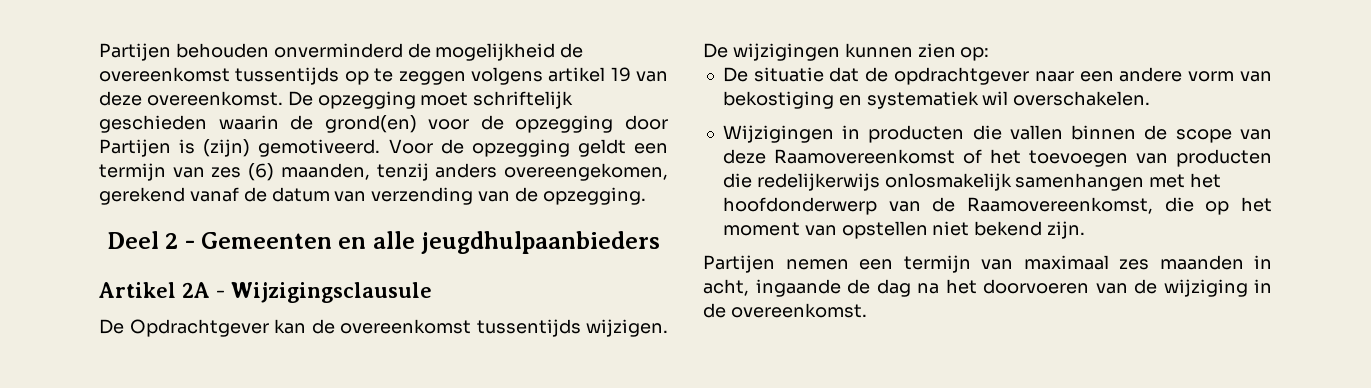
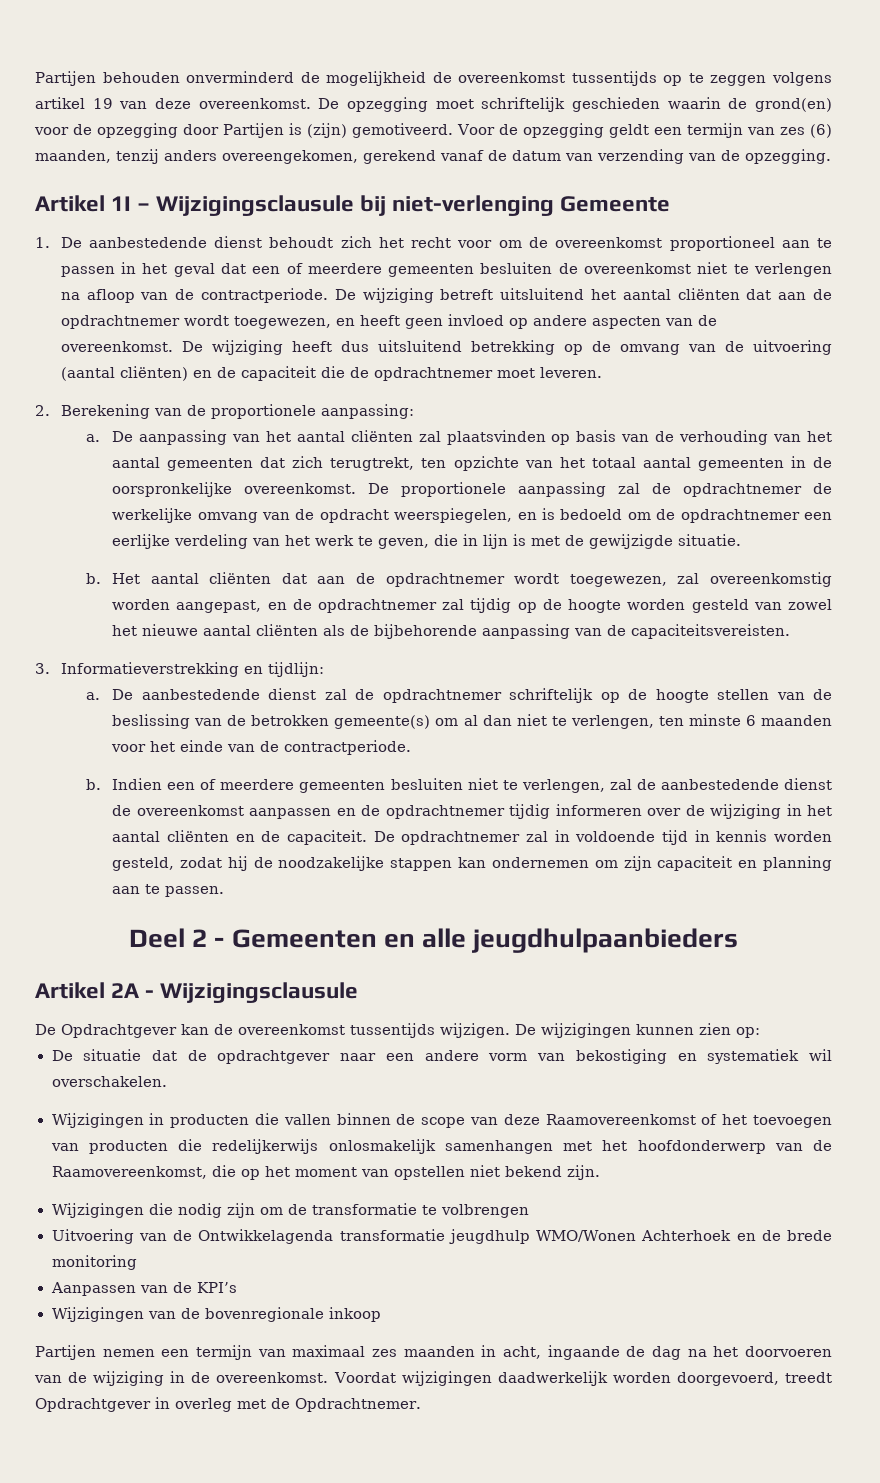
+ Artikel 1I – Wijzigingsclausule bij niet-verlenging Gemeente
+ 1. De aanbestedende dienst behoudt zich het recht voor om de overeenkomst proportioneel aan te passen in het geval dat een of meerdere gemeenten besluiten de overeenkomst niet te verlengen na afloop van de contractperiode. De wijziging betreft uitsluitend het aantal cliënten dat aan de opdrachtnemer wordt toegewezen, en heeft geen invloed op andere aspecten van de overeenkomst. De wijziging heeft dus uitsluitend betrekking op de omvang van de uitvoering (aantal cliënten) en de capaciteit die de opdrachtnemer moet leveren.
+ 2. Berekening van de proportionele aanpassing:
+ a. De aanpassing van het aantal cliënten zal plaatsvinden op basis van de verhouding van het aantal gemeenten dat zich terugtrekt, ten opzichte van het totaal aantal gemeenten in de oorspronkelijke overeenkomst. De proportionele aanpassing zal de opdrachtnemer de werkelijke omvang van de opdracht weerspiegelen, en is bedoeld om de opdrachtnemer een eerlijke verdeling van het werk te geven, die in lijn is met de gewijzigde situatie.
+ b. Het aantal cliënten dat aan de opdrachtnemer wordt toegewezen, zal overeenkomstig worden aangepast, en de opdrachtnemer zal tijdig op de hoogte worden gesteld van zowel het nieuwe aantal cliënten als de bijbehorende aanpassing van de capaciteitsvereisten.
+ 3. Informatieverstrekking en tijdlijn:
+ a. De aanbestedende dienst zal de opdrachtnemer schriftelijk op de hoogte stellen van de beslissing van de betrokken gemeente(s) om al dan niet te verlengen, ten minste 6 maanden voor het einde van de contractperiode.
+ b. Indien een of meerdere gemeenten besluiten niet te verlengen, zal de aanbestedende dienst de overeenkomst aanpassen en de opdrachtnemer tijdig informeren over de wijziging in het aantal cliënten en de capaciteit. De opdrachtnemer zal in voldoende tijd in kennis worden gesteld, zodat hij de noodzakelijke stappen kan ondernemen om zijn capaciteit en planning aan te passen.
+ Wijzigingen die nodig zijn om de transformatie te volbrengen
+ Uitvoering van de Ontwikkelagenda transformatie jeugdhulp WMO/Wonen Achterhoek en de brede monitoring
+ Aanpassen van de KPI’s
+ Wijzigingen van de bovenregionale inkoop
+ Voordat wijzigingen daadwerkelijk worden doorgevoerd, treedt Opdrachtgever in overleg met de Opdrachtnemer.

